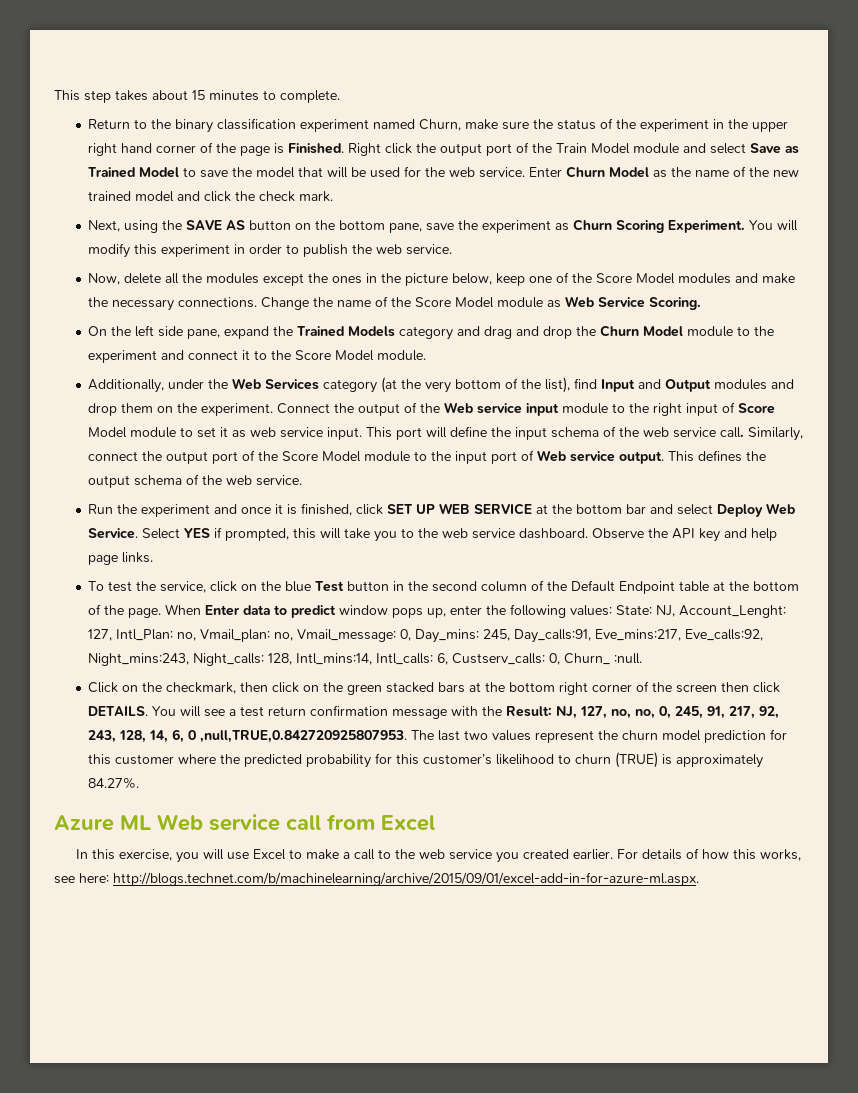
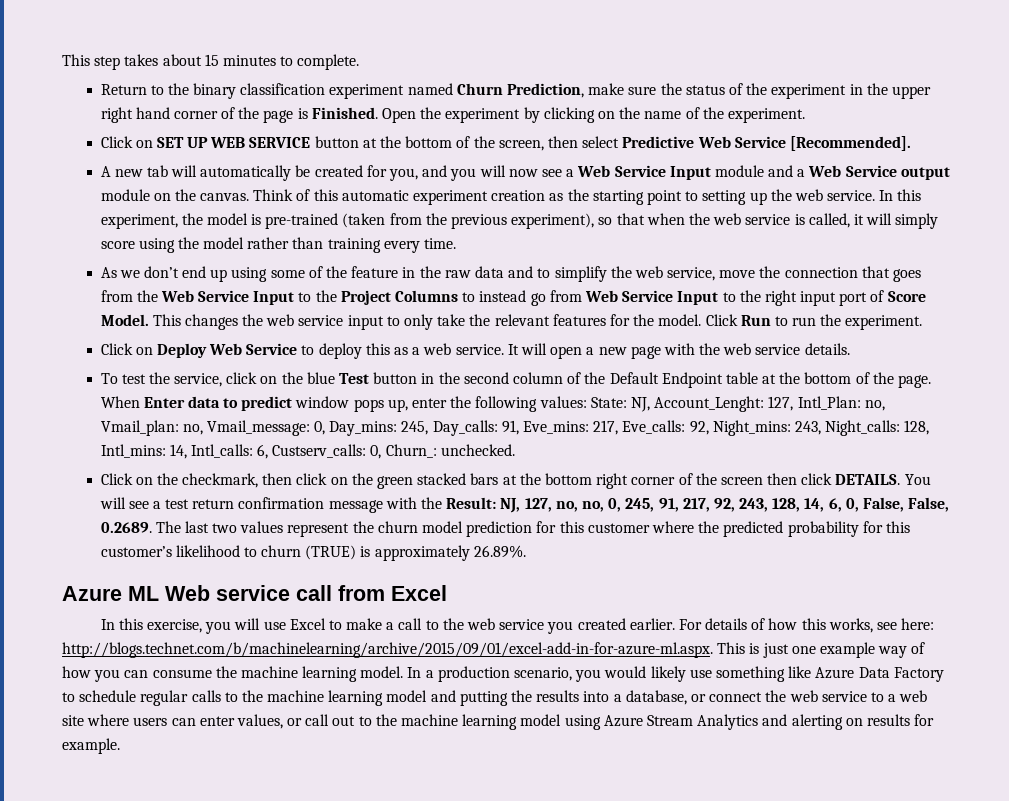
- Return to the binary classification experiment named Churn, make sure the status of the experiment in the upper right hand corner of the page is Finished.
+ Return to the binary classification experiment named Churn Prediction, make sure the status of the experiment in the upper right hand corner of the page is Finished.
- Right click the output port of the Train Model module and select Save as Trained Model to save the model that will be used for the web service. Enter Churn Model as the name of the new trained model and click the check mark.
- Next, using the SAVE AS button on the bottom pane, save the experiment as Churn Scoring Experiment. You will modify this experiment in order to publish the web service.
- Now, delete all the modules except the ones in the picture below, keep one of the Score Model modules and make the necessary connections. Change the name of the Score Model module as Web Service Scoring.
- On the left side pane, expand the Trained Models category and drag and drop the Churn Model module to the experiment and connect it to the Score Model module.
- Additionally, under the Web Services category (at the very bottom of the list), find Input and Output modules and drop them on the experiment. Connect the output of the Web service input module to the right input of Score Model module to set it as web service input. This port will define the input schema of the web service call. Similarly, connect the output port of the Score Model module to the input port of Web service output. This defines the output schema of the web service.
- Run the experiment and once it is finished, click SET UP WEB SERVICE at the bottom bar and select Deploy Web Service. Select YES if prompted, this will take you to the web service dashboard. Observe the API key and help page links.
+ Open the experiment by clicking on the name of the experiment.
+ Click on SET UP WEB SERVICE button at the bottom of the screen, then select Predictive Web Service [Recommended].
+ A new tab will automatically be created for you, and you will now see a Web Service Input module and a Web Service output module on the canvas. Think of this automatic experiment creation as the starting point to setting up the web service. In this experiment, the model is pre-trained (taken from the previous experiment), so that when the web service is called, it will simply score using the model rather than training every time.
+ As we don’t end up using some of the feature in the raw data and to simplify the web service, move the connection that goes from the Web Service Input to the Project Columns to instead go from Web Service Input to the right input port of Score Model. This changes the web service input to only take the relevant features for the model. Click Run to run the experiment.
+ Click on Deploy Web Service to deploy this as a web service. It will open a new page with the web service details.
- When Enter data to predict window pops up, enter the following values: State: NJ, Account_Lenght: 127, Intl_Plan: no, Vmail_plan: no, Vmail_message: 0, Day_mins: 245, Day_calls:91, Eve_mins:217, Eve_calls:92, Night_mins:243, Night_calls: 128, Intl_mins:14, Intl_calls: 6, Custserv_calls: 0, Churn_ :null.
+ When Enter data to predict window pops up, enter the following values: State: NJ, Account_Lenght: 127, Intl_Plan: no, Vmail_plan: no, Vmail_message: 0, Day_mins: 245, Day_calls: 91, Eve_mins: 217, Eve_calls: 92, Night_mins: 243, Night_calls: 128, Intl_mins: 14, Intl_calls: 6, Custserv_calls: 0, Churn_: unchecked.
- You will see a test return confirmation message with the Result: NJ, 127, no, no, 0, 245, 91, 217, 92, 243, 128, 14, 6, 0 ,null,TRUE,0.842720925807953. The last two values represent the churn model prediction for this customer where the predicted probability for this customer’s likelihood to churn (TRUE) is approximately 84.27%.
+ You will see a test return confirmation message with the Result: NJ, 127, no, no, 0, 245, 91, 217, 92, 243, 128, 14, 6, 0, False, False, 0.2689. The last two values represent the churn model prediction for this customer where the predicted probability for this customer’s likelihood to churn (TRUE) is approximately 26.89%.
- For details of how this works, see here: http://blogs.technet.com/b/machinelearning/archive/2015/09/01/excel-add-in-for-azure-ml.aspx.
+ For details of how this works, see here: http://blogs.technet.com/b/machinelearning/archive/2015/09/01/excel-add-in-for-azure-ml.aspx. This is just one example way of how you can consume the machine learning model. In a production scenario, you would likely use something like Azure Data Factory to schedule regular calls to the machine learning model and putting the results into a database, or connect the web service to a web site where users can enter values, or call out to the machine learning model using Azure Stream Analytics and alerting on results for example.

